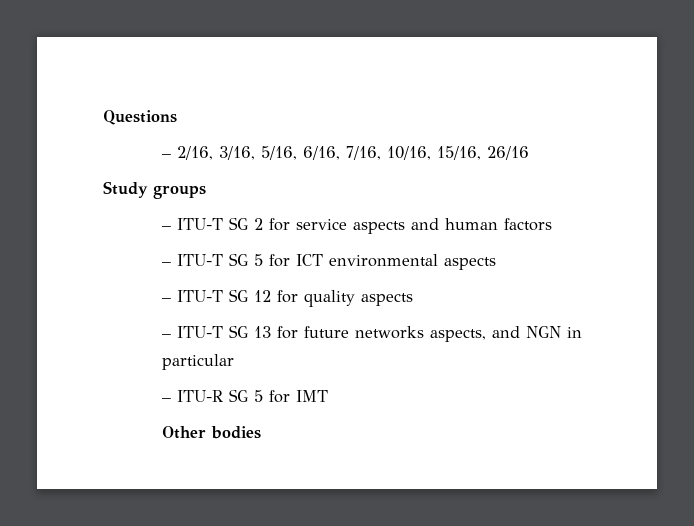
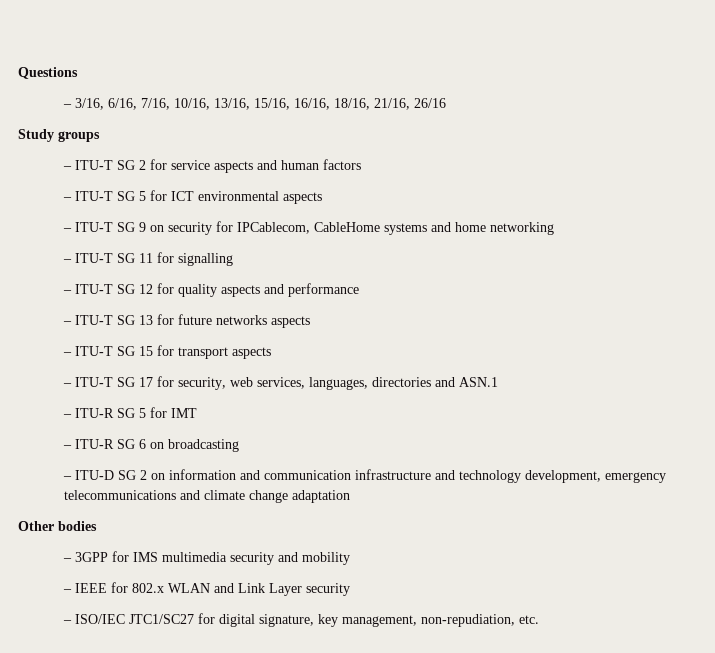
- – 2/16, 3/16, 5/16, 6/16, 7/16, 10/16, 15/16, 26/16
+ – 3/16, 6/16, 7/16, 10/16, 13/16, 15/16, 16/16, 18/16, 21/16, 26/16
+ – ITU-T SG 9 on security for IPCablecom, CableHome systems and home networking
+ – ITU-T SG 11 for signalling
- – ITU-T SG 12 for quality aspects
+ – ITU-T SG 12 for quality aspects and performance
- – ITU-T SG 13 for future networks aspects, and NGN in particular
+ – ITU-T SG 13 for future networks aspects
+ – ITU-T SG 15 for transport aspects
+ – ITU-T SG 17 for security, web services, languages, directories and ASN.1
+ – ITU-R SG 6 on broadcasting
+ – ITU-D SG 2 on information and communication infrastructure and technology development, emergency telecommunications and climate change adaptation
  Other bodies
+ – 3GPP for IMS multimedia security and mobility
+ – IEEE for 802.x WLAN and Link Layer security
+ – ISO/IEC JTC1/SC27 for digital signature, key management, non-repudiation, etc.

